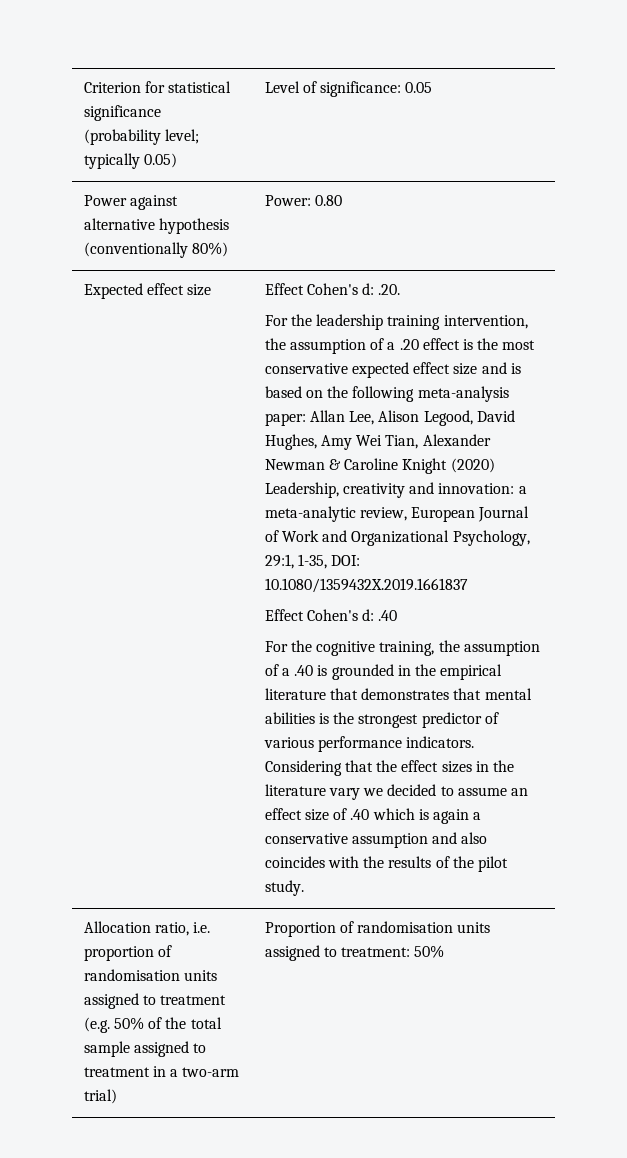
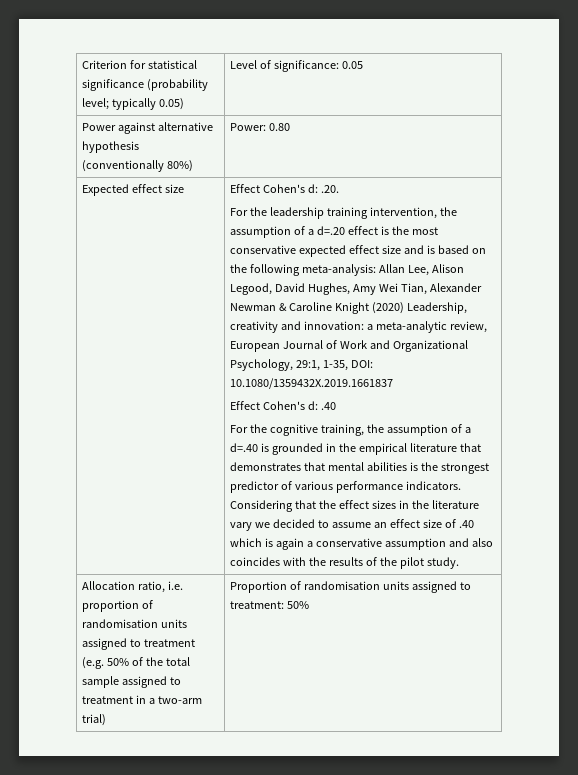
- For the leadership training intervention, the assumption of a .20 effect is the most conservative expected effect size and is based on the following meta-analysis paper: Allan Lee, Alison Legood, David Hughes, Amy Wei Tian, Alexander Newman & Caroline Knight (2020) Leadership, creativity and innovation: a meta-analytic review, European Journal of Work and Organizational Psychology, 29:1, 1-35, DOI: 10.1080/1359432X.2019.1661837
+ For the leadership training intervention, the assumption of a d=.20 effect is the most conservative expected effect size and is based on the following meta-analysis: Allan Lee, Alison Legood, David Hughes, Amy Wei Tian, Alexander Newman & Caroline Knight (2020) Leadership, creativity and innovation: a meta-analytic review, European Journal of Work and Organizational Psychology, 29:1, 1-35, DOI: 10.1080/1359432X.2019.1661837
- For the cognitive training, the assumption of a .40 is grounded in the empirical literature that demonstrates that mental abilities is the strongest predictor of various performance indicators.
+ For the cognitive training, the assumption of a d=.40 is grounded in the empirical literature that demonstrates that mental abilities is the strongest predictor of various performance indicators.

